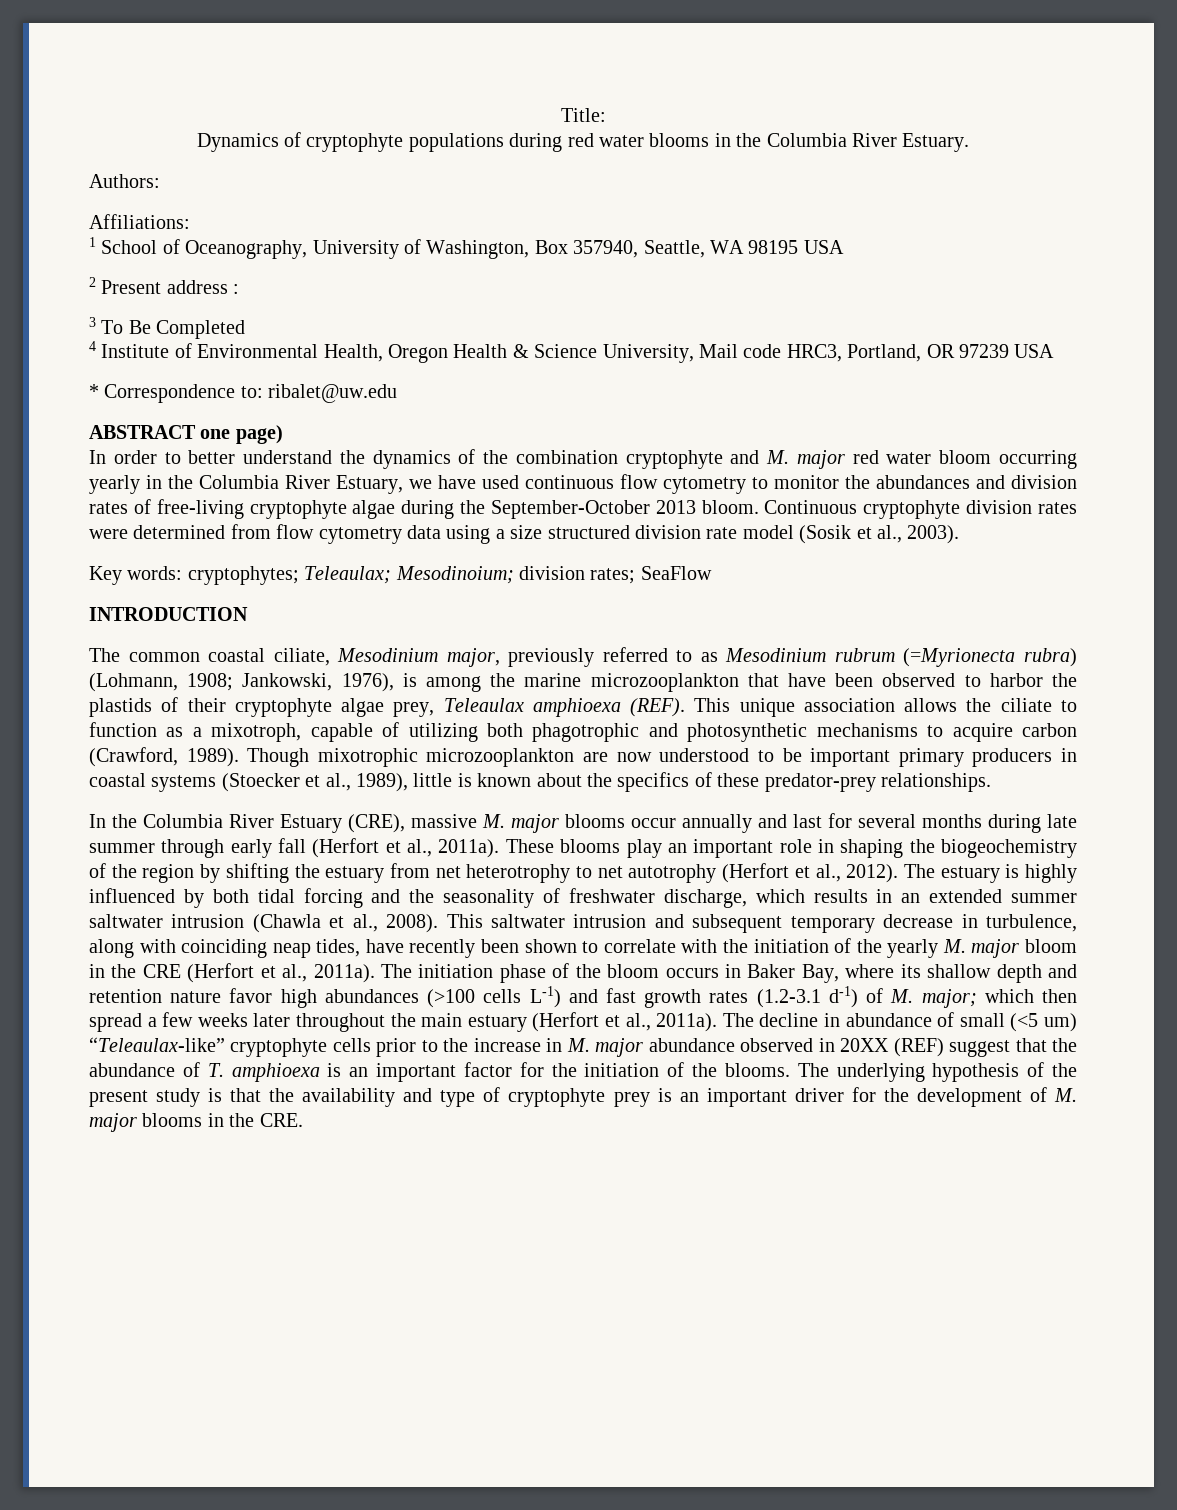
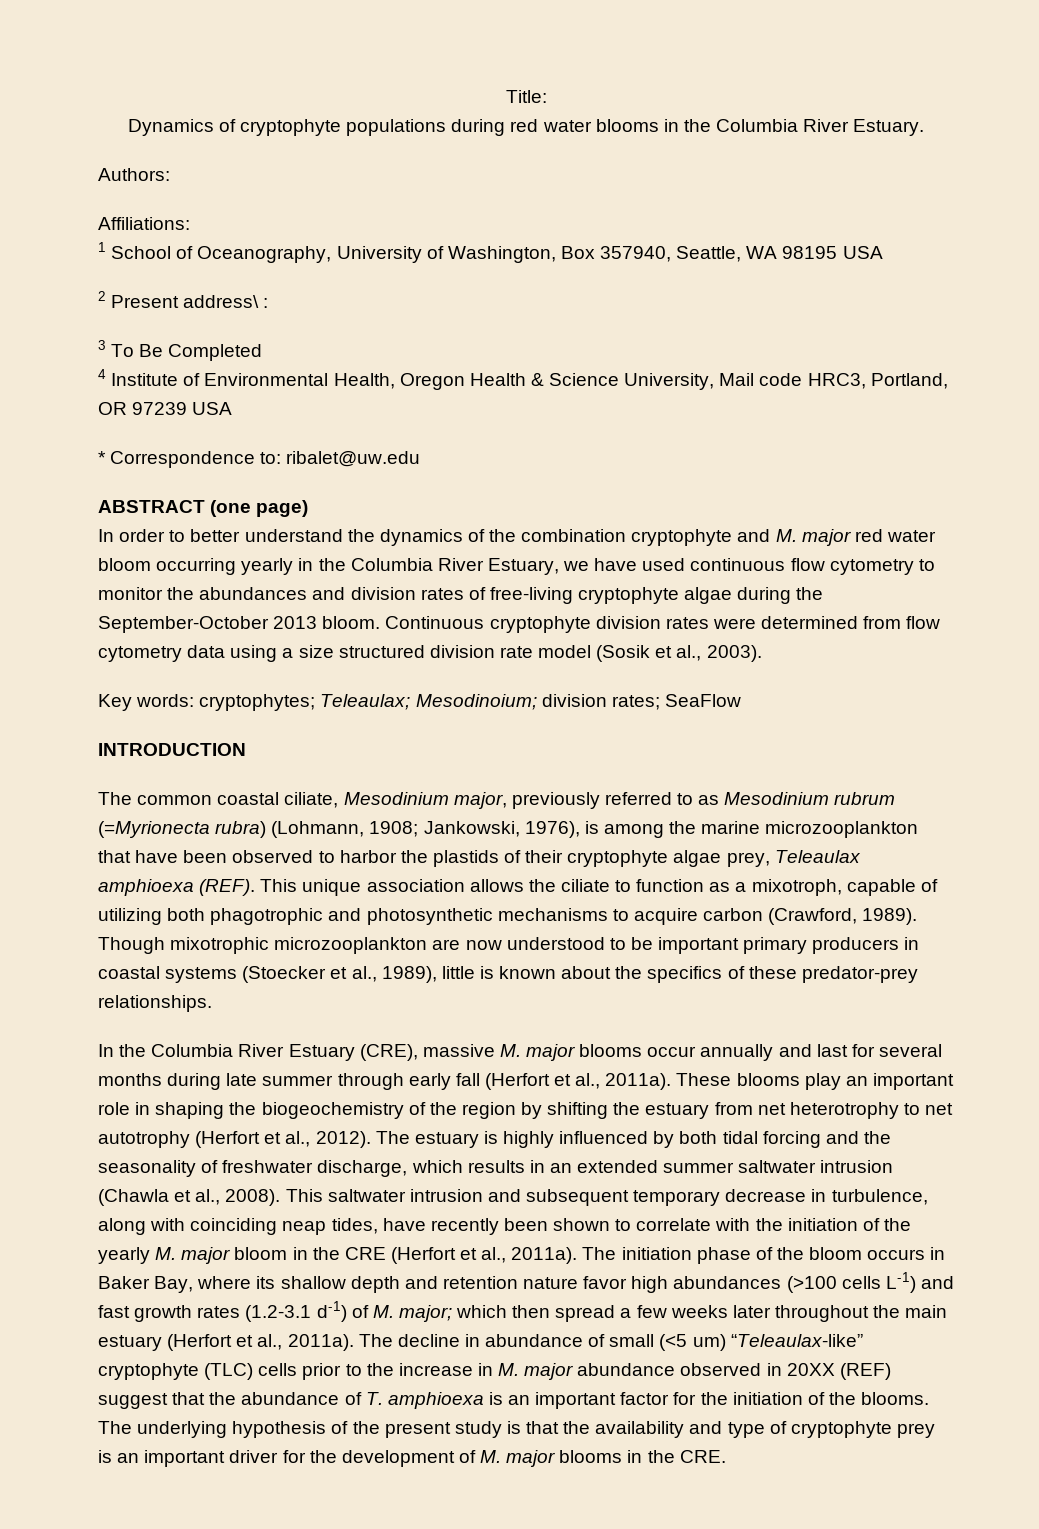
- 2 Present address :
+ 2 Present address\ :
- ABSTRACT one page)
+ ABSTRACT (one page)
- The decline in abundance of small (<5 um) “Teleaulax-like” cryptophyte cells prior to the increase in M. major abundance observed in 20XX (REF) suggest that the abundance of T. amphioexa is an important factor for the initiation of the blooms.
+ The decline in abundance of small (<5 um) “Teleaulax-like” cryptophyte (TLC) cells prior to the increase in M. major abundance observed in 20XX (REF) suggest that the abundance of T. amphioexa is an important factor for the initiation of the blooms.

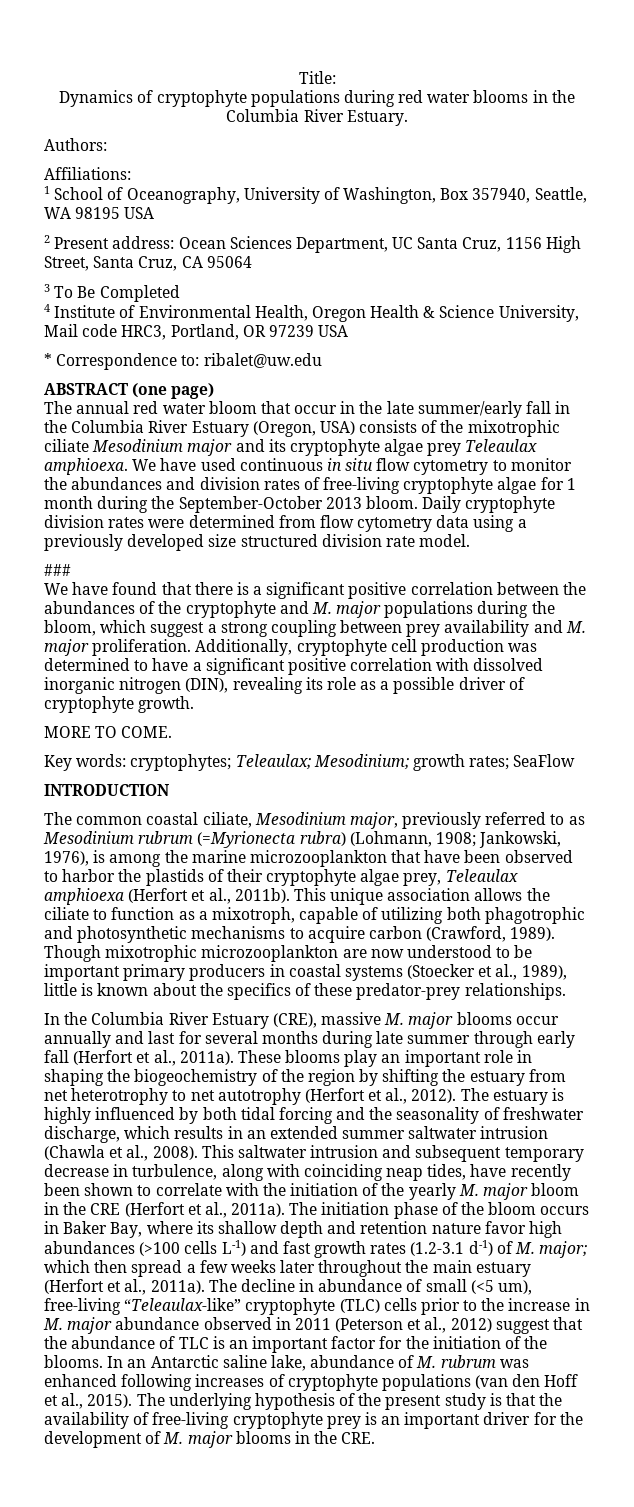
- 2 Present address\ :
+ 2 Present address: Ocean Sciences Department, UC Santa Cruz, 1156 High Street, Santa Cruz, CA 95064
- In order to better understand the dynamics of the combination cryptophyte and M. major red water bloom occurring yearly in the Columbia River Estuary, we have used continuous flow cytometry to monitor the abundances and division rates of free-living cryptophyte algae during the September-October 2013 bloom.
+ The annual red water bloom that occur in the late summer/early fall in the Columbia River Estuary (Oregon, USA) consists of the mixotrophic ciliate Mesodinium major and its cryptophyte algae prey Teleaulax amphioexa. We have used continuous in situ flow cytometry to monitor the abundances and division rates of free-living cryptophyte algae for 1 month during the September-October 2013 bloom.
- Continuous cryptophyte division rates were determined from flow cytometry data using a size structured division rate model (Sosik et al., 2003).
+ Daily cryptophyte division rates were determined from flow cytometry data using a previously developed size structured division rate model.
+ ###
+ We have found that there is a significant positive correlation between the abundances of the cryptophyte and M. major populations during the bloom, which suggest a strong coupling between prey availability and M. major proliferation. Additionally, cryptophyte cell production was determined to have a significant positive correlation with dissolved inorganic nitrogen (DIN), revealing its role as a possible driver of cryptophyte growth.
+ MORE TO COME.
- Key words: cryptophytes; Teleaulax; Mesodinoium; division rates; SeaFlow
+ Key words: cryptophytes; Teleaulax; Mesodinium; growth rates; SeaFlow
- The common coastal ciliate, Mesodinium major, previously referred to as Mesodinium rubrum (=Myrionecta rubra) (Lohmann, 1908; Jankowski, 1976), is among the marine microzooplankton that have been observed to harbor the plastids of their cryptophyte algae prey, Teleaulax amphioexa (REF).
+ The common coastal ciliate, Mesodinium major, previously referred to as Mesodinium rubrum (=Myrionecta rubra) (Lohmann, 1908; Jankowski, 1976), is among the marine microzooplankton that have been observed to harbor the plastids of their cryptophyte algae prey, Teleaulax amphioexa (Herfort et al., 2011b).
- The decline in abundance of small (<5 um) “Teleaulax-like” cryptophyte (TLC) cells prior to the increase in M. major abundance observed in 20XX (REF) suggest that the abundance of T. amphioexa is an important factor for the initiation of the blooms.
+ The decline in abundance of small (<5 um), free-living “Teleaulax-like” cryptophyte (TLC) cells prior to the increase in M. major abundance observed in 2011 (Peterson et al., 2012) suggest that the abundance of TLC is an important factor for the initiation of the blooms.
+ In an Antarctic saline lake, abundance of M. rubrum was enhanced following increases of cryptophyte populations (van den Hoff et al., 2015).
- The underlying hypothesis of the present study is that the availability and type of cryptophyte prey is an important driver for the development of M. major blooms in the CRE.
+ The underlying hypothesis of the present study is that the availability of free-living cryptophyte prey is an important driver for the development of M. major blooms in the CRE.

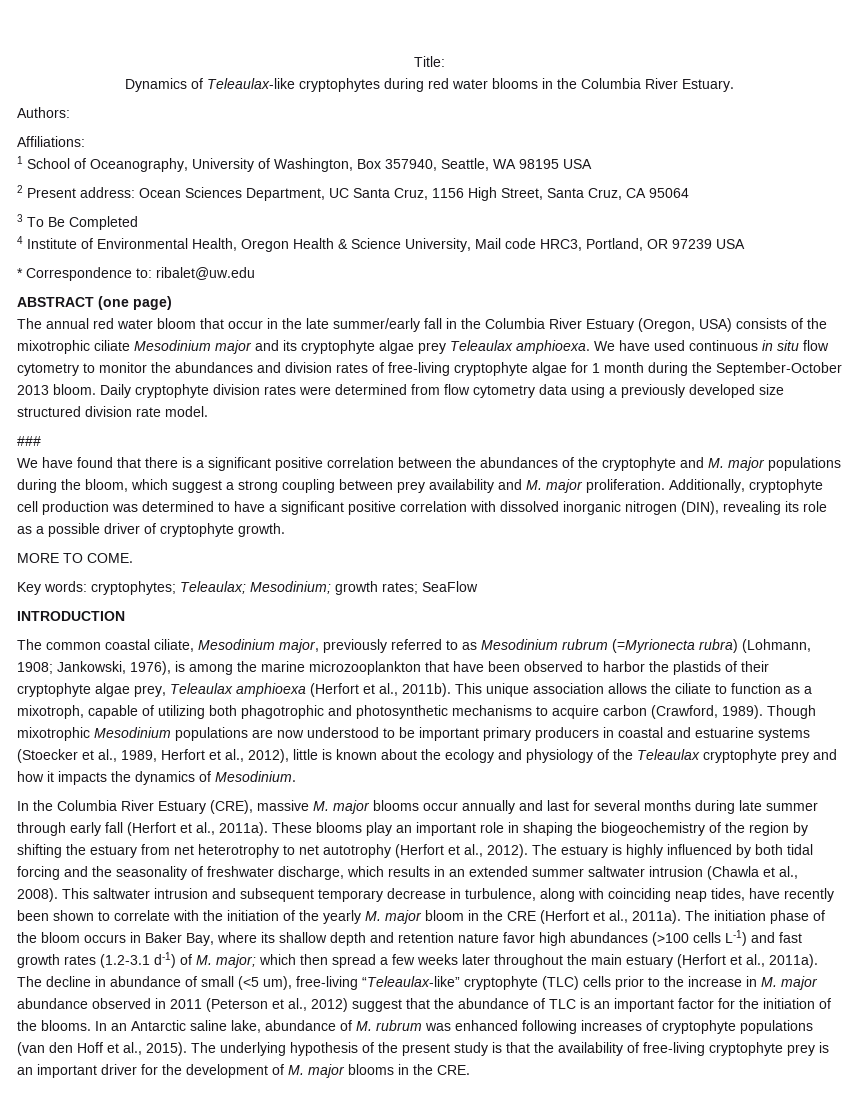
- Dynamics of cryptophyte populations during red water blooms in the Columbia River Estuary.
+ Dynamics of Teleaulax-like cryptophytes during red water blooms in the Columbia River Estuary.
- Though mixotrophic microzooplankton are now understood to be important primary producers in coastal systems (Stoecker et al., 1989), little is known about the specifics of these predator-prey relationships.
+ Though mixotrophic Mesodinium populations are now understood to be important primary producers in coastal and estuarine systems (Stoecker et al., 1989, Herfort et al., 2012), little is known about the ecology and physiology of the Teleaulax cryptophyte prey and how it impacts the dynamics of Mesodinium.

